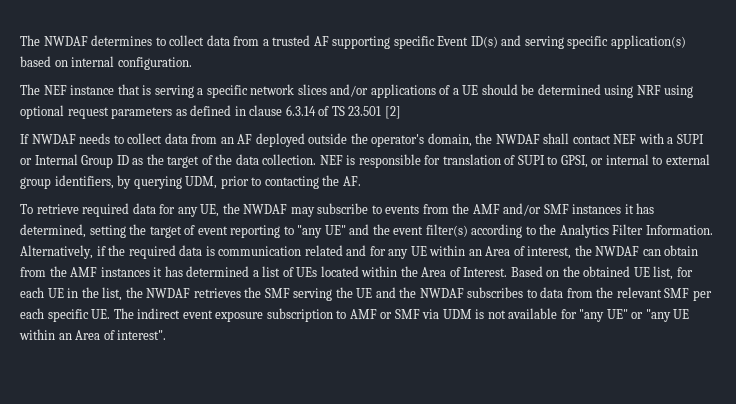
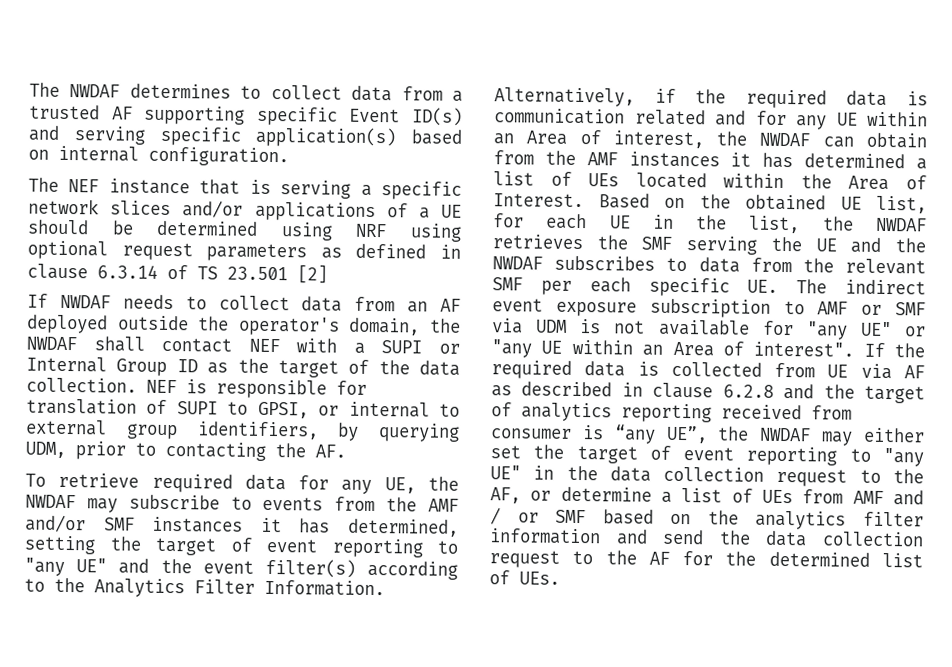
+ If the required data is collected from UE via AF as described in clause 6.2.8 and the target of analytics reporting received from consumer is “any UE”, the NWDAF may either set the target of event reporting to "any UE" in the data collection request to the AF, or determine a list of UEs from AMF and / or SMF based on the analytics filter information and send the data collection request to the AF for the determined list of UEs.

